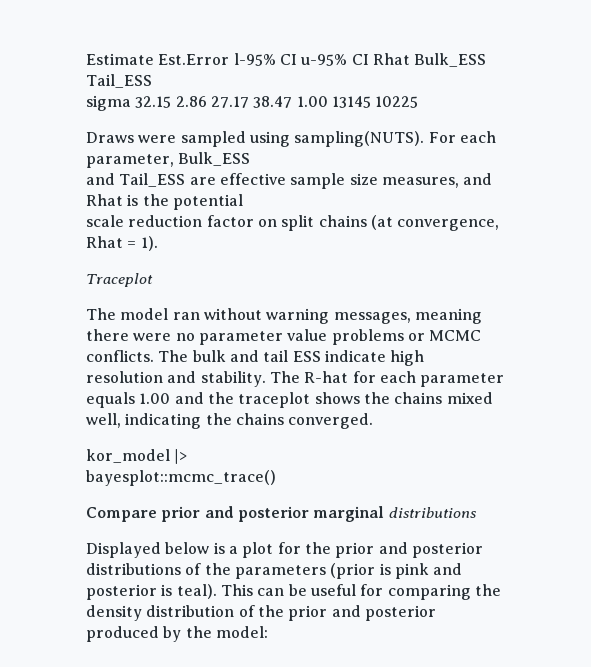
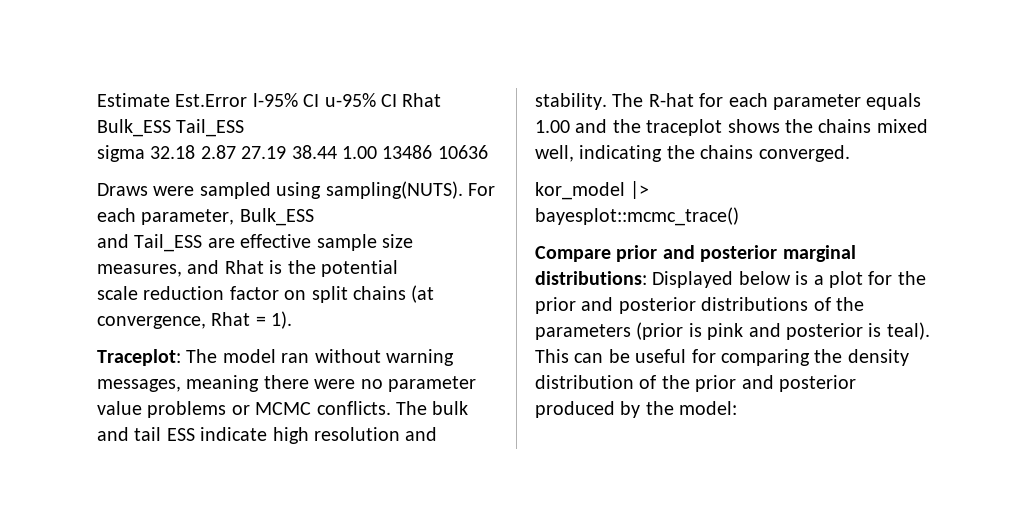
- sigma 32.15 2.86 27.17 38.47 1.00 13145 10225
+ sigma 32.18 2.87 27.19 38.44 1.00 13486 10636
- Traceplot
- The model ran without warning messages, meaning there were no parameter value problems or MCMC conflicts.
+ Traceplot: The model ran without warning messages, meaning there were no parameter value problems or MCMC conflicts.
- Compare prior and posterior marginal distributions
- Displayed below is a plot for the prior and posterior distributions of the parameters (prior is pink and posterior is teal).
+ Compare prior and posterior marginal distributions: Displayed below is a plot for the prior and posterior distributions of the parameters (prior is pink and posterior is teal).

